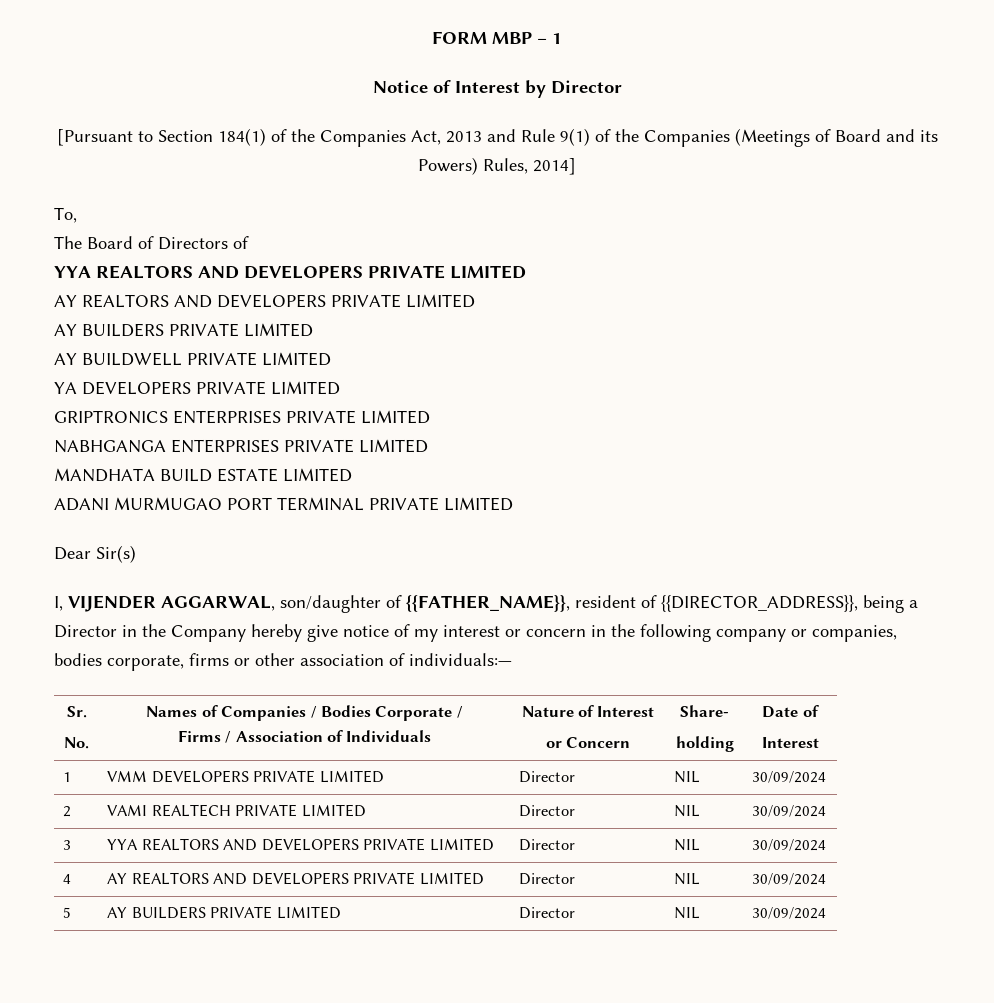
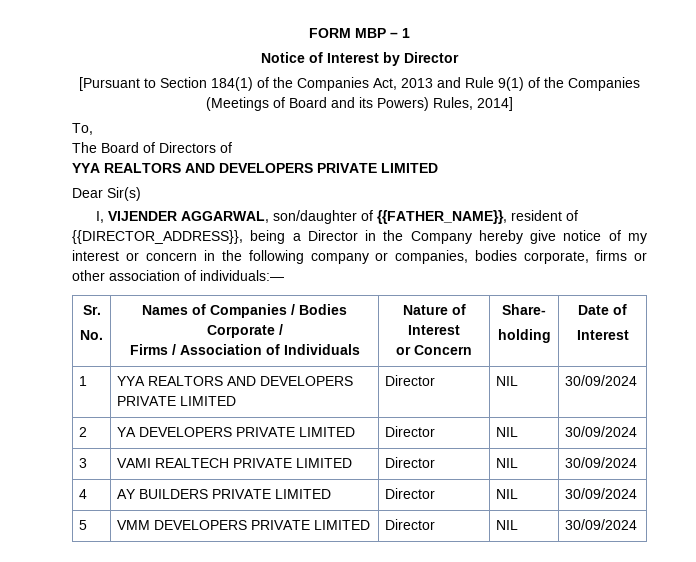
  The Board of Directors of
  YYA REALTORS AND DEVELOPERS PRIVATE LIMITED
- AY REALTORS AND DEVELOPERS PRIVATE LIMITED
- AY BUILDERS PRIVATE LIMITED
- AY BUILDWELL PRIVATE LIMITED
- YA DEVELOPERS PRIVATE LIMITED
- GRIPTRONICS ENTERPRISES PRIVATE LIMITED
- NABHGANGA ENTERPRISES PRIVATE LIMITED
- MANDHATA BUILD ESTATE LIMITED
- ADANI MURMUGAO PORT TERMINAL PRIVATE LIMITED
- 1 | VMM DEVELOPERS PRIVATE LIMITED | Director | NIL | 30/09/2024
- 2 | VAMI REALTECH PRIVATE LIMITED | Director | NIL | 30/09/2024
- 3 | YYA REALTORS AND DEVELOPERS PRIVATE LIMITED | Director | NIL | 30/09/2024
+ 1 | YYA REALTORS AND DEVELOPERS PRIVATE LIMITED | Director | NIL | 30/09/2024
+ 2 | YA DEVELOPERS PRIVATE LIMITED | Director | NIL | 30/09/2024
+ 3 | VAMI REALTECH PRIVATE LIMITED | Director | NIL | 30/09/2024
- 4 | AY REALTORS AND DEVELOPERS PRIVATE LIMITED | Director | NIL | 30/09/2024
+ 4 | AY BUILDERS PRIVATE LIMITED | Director | NIL | 30/09/2024
- 5 | AY BUILDERS PRIVATE LIMITED | Director | NIL | 30/09/2024
+ 5 | VMM DEVELOPERS PRIVATE LIMITED | Director | NIL | 30/09/2024

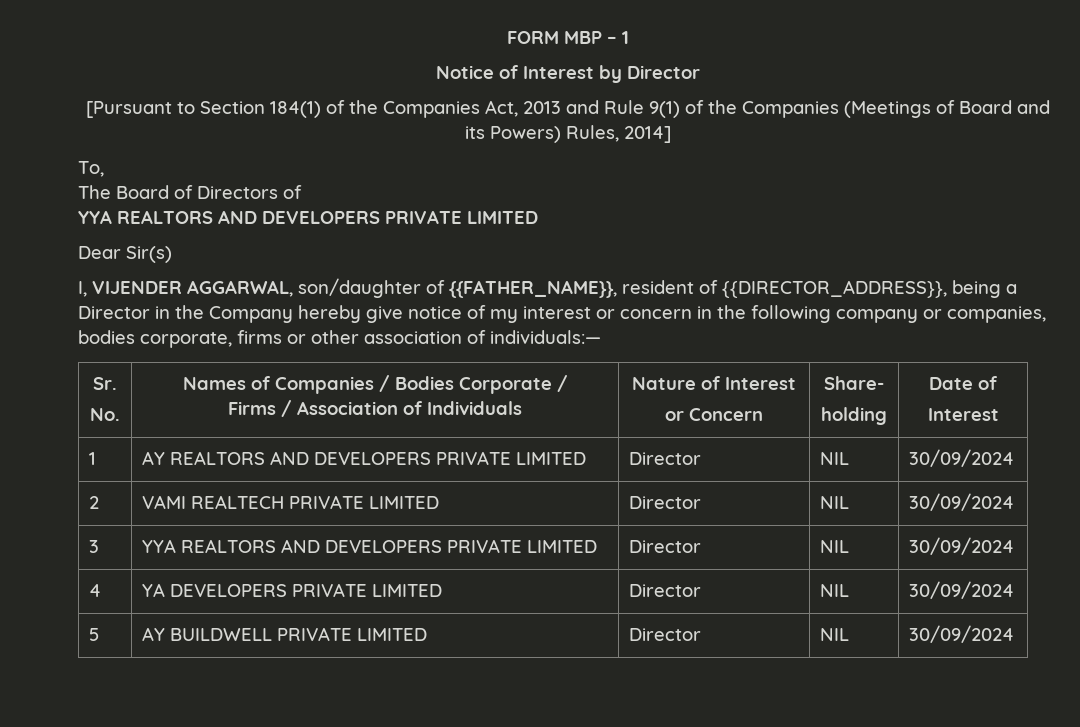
- 1 | YYA REALTORS AND DEVELOPERS PRIVATE LIMITED | Director | NIL | 30/09/2024
+ 1 | AY REALTORS AND DEVELOPERS PRIVATE LIMITED | Director | NIL | 30/09/2024
- 2 | YA DEVELOPERS PRIVATE LIMITED | Director | NIL | 30/09/2024
+ 2 | VAMI REALTECH PRIVATE LIMITED | Director | NIL | 30/09/2024
+ 3 | YYA REALTORS AND DEVELOPERS PRIVATE LIMITED | Director | NIL | 30/09/2024
+ 4 | YA DEVELOPERS PRIVATE LIMITED | Director | NIL | 30/09/2024
- 3 | VAMI REALTECH PRIVATE LIMITED | Director | NIL | 30/09/2024
- 4 | AY BUILDERS PRIVATE LIMITED | Director | NIL | 30/09/2024
- 5 | VMM DEVELOPERS PRIVATE LIMITED | Director | NIL | 30/09/2024
+ 5 | AY BUILDWELL PRIVATE LIMITED | Director | NIL | 30/09/2024

